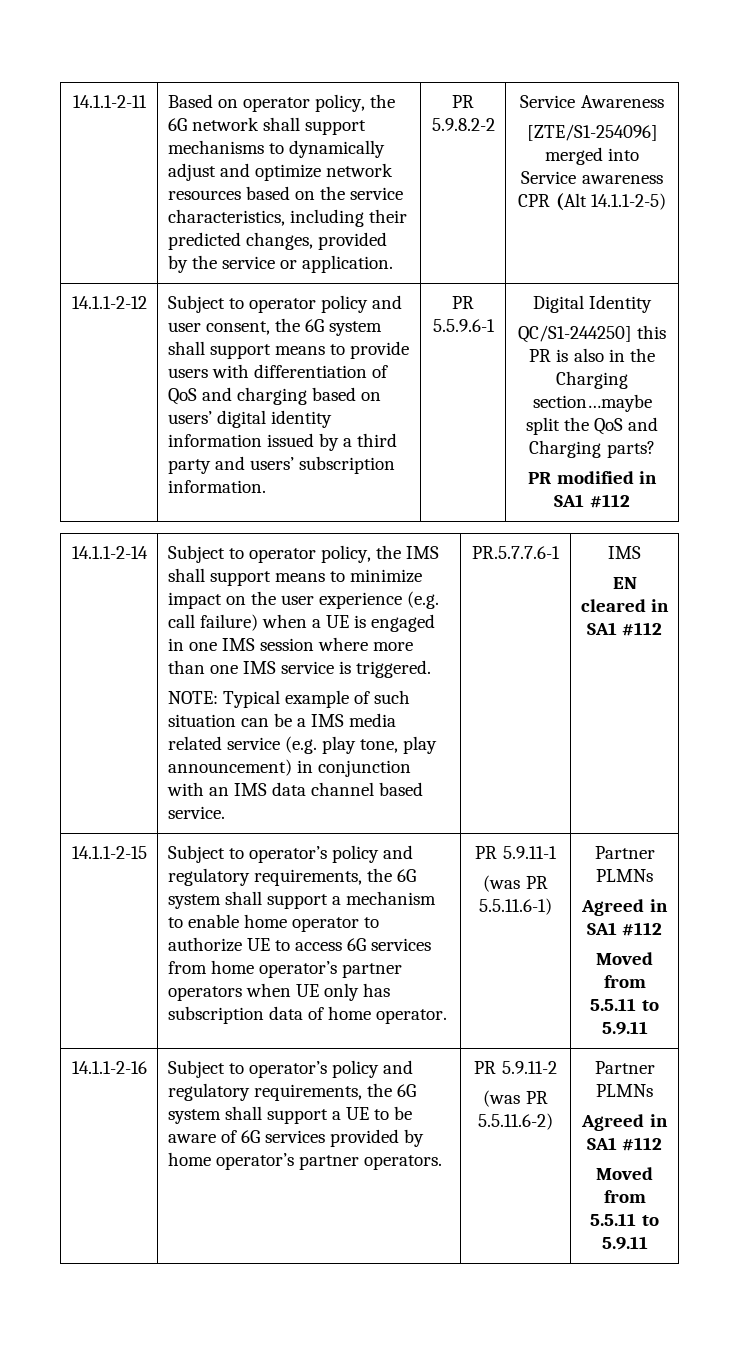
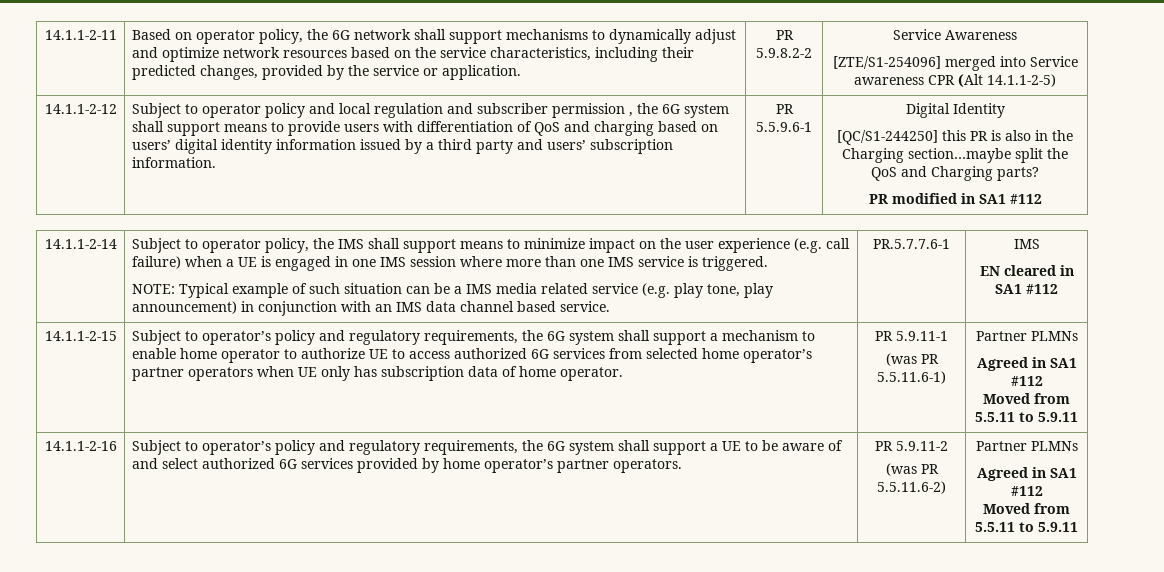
- Subject to operator policy and user consent, the 6G system shall support means to provide users with differentiation of QoS and charging based on users’ digital identity information issued by a third party and users’ subscription information.
+ Subject to operator policy and local regulation and subscriber permission , the 6G system shall support means to provide users with differentiation of QoS and charging based on users’ digital identity information issued by a third party and users’ subscription information.
- QC/S1-244250] this PR is also in the Charging section…maybe split the QoS and Charging parts?
+ [QC/S1-244250] this PR is also in the Charging section…maybe split the QoS and Charging parts?
- Subject to operator’s policy and regulatory requirements, the 6G system shall support a mechanism to enable home operator to authorize UE to access 6G services from home operator’s partner operators when UE only has subscription data of home operator.
+ Subject to operator’s policy and regulatory requirements, the 6G system shall support a mechanism to enable home operator to authorize UE to access authorized 6G services from selected home operator’s partner operators when UE only has subscription data of home operator.
- Subject to operator’s policy and regulatory requirements, the 6G system shall support a UE to be aware of 6G services provided by home operator’s partner operators.
+ Subject to operator’s policy and regulatory requirements, the 6G system shall support a UE to be aware of and select authorized 6G services provided by home operator’s partner operators.

